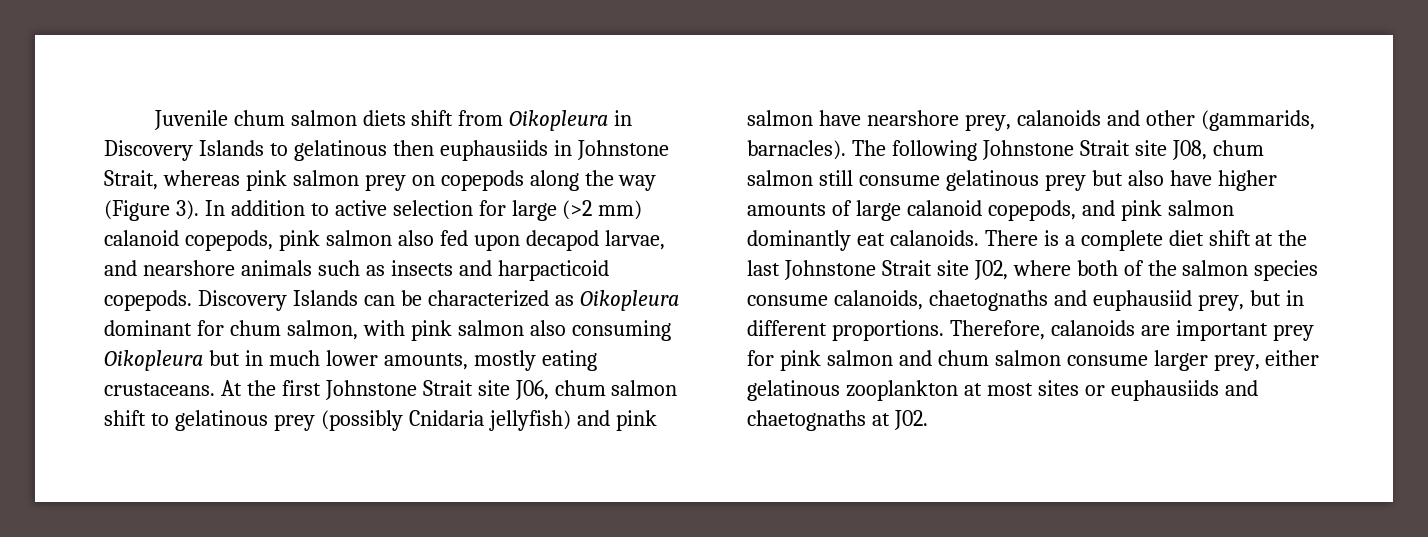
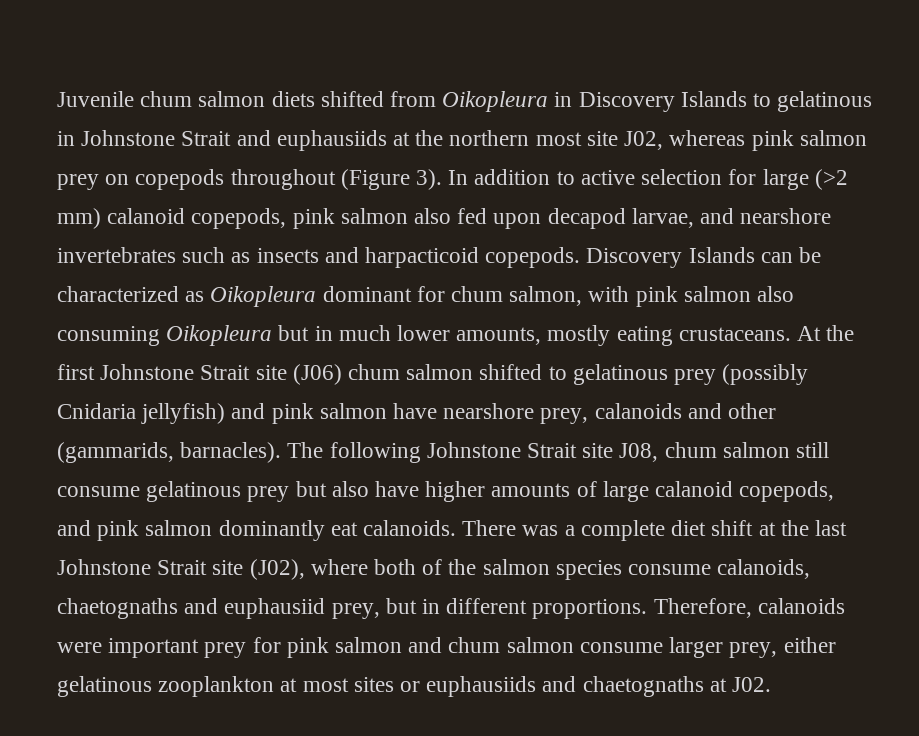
- Juvenile chum salmon diets shift from Oikopleura in Discovery Islands to gelatinous then euphausiids in Johnstone Strait, whereas pink salmon prey on copepods along the way (Figure 3).
+ Juvenile chum salmon diets shifted from Oikopleura in Discovery Islands to gelatinous in Johnstone Strait and euphausiids at the northern most site J02, whereas pink salmon prey on copepods throughout (Figure 3).
- In addition to active selection for large (>2 mm) calanoid copepods, pink salmon also fed upon decapod larvae, and nearshore animals such as insects and harpacticoid copepods.
+ In addition to active selection for large (>2 mm) calanoid copepods, pink salmon also fed upon decapod larvae, and nearshore invertebrates such as insects and harpacticoid copepods.
- At the first Johnstone Strait site J06, chum salmon shift to gelatinous prey (possibly Cnidaria jellyfish) and pink salmon have nearshore prey, calanoids and other (gammarids, barnacles).
+ At the first Johnstone Strait site (J06) chum salmon shifted to gelatinous prey (possibly Cnidaria jellyfish) and pink salmon have nearshore prey, calanoids and other (gammarids, barnacles).
- There is a complete diet shift at the last Johnstone Strait site J02, where both of the salmon species consume calanoids, chaetognaths and euphausiid prey, but in different proportions.
+ There was a complete diet shift at the last Johnstone Strait site (J02), where both of the salmon species consume calanoids, chaetognaths and euphausiid prey, but in different proportions.
- Therefore, calanoids are important prey for pink salmon and chum salmon consume larger prey, either gelatinous zooplankton at most sites or euphausiids and chaetognaths at J02.
+ Therefore, calanoids were important prey for pink salmon and chum salmon consume larger prey, either gelatinous zooplankton at most sites or euphausiids and chaetognaths at J02.

